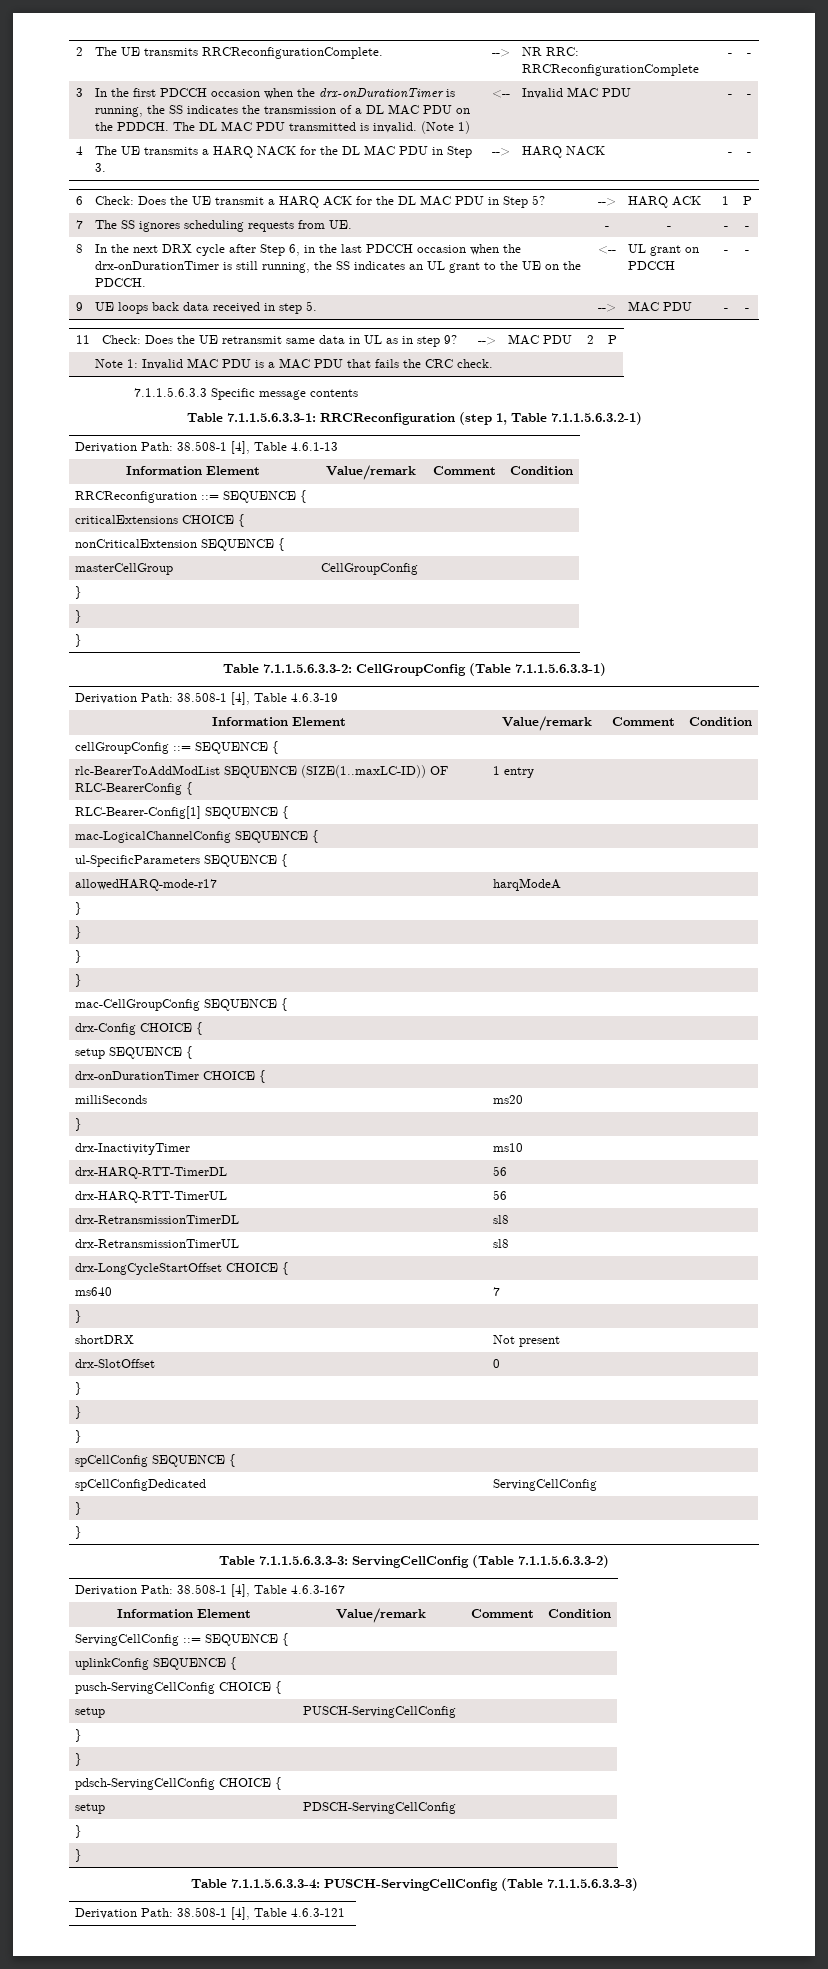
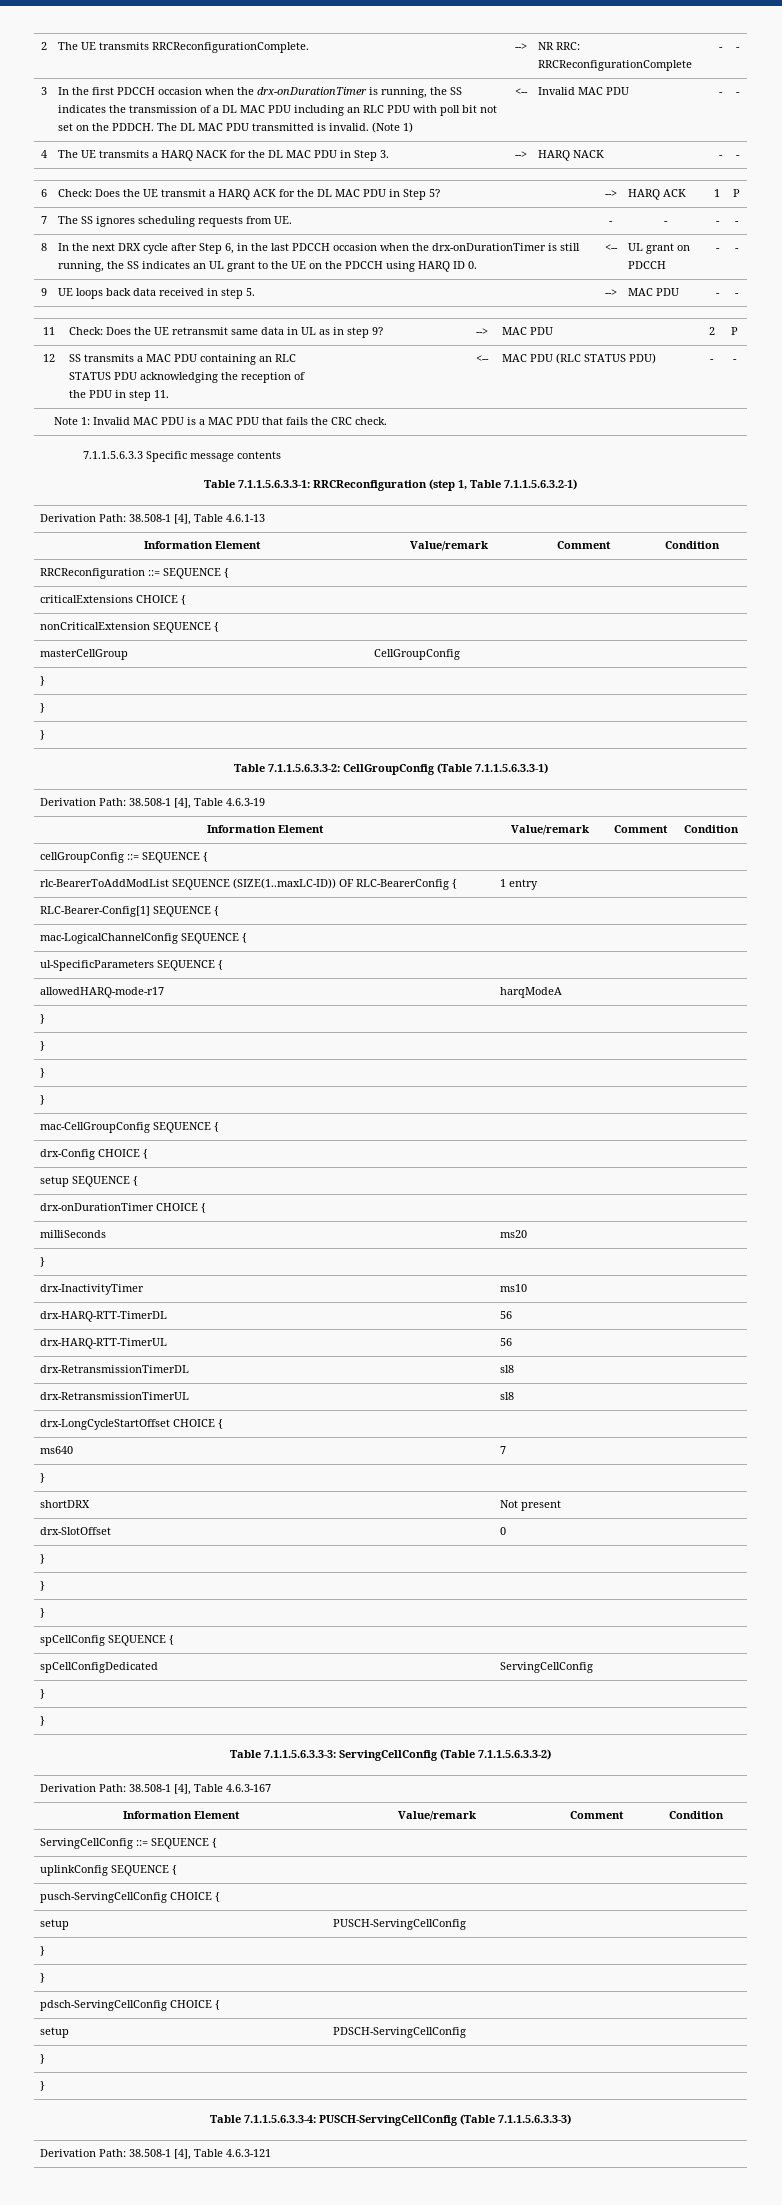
- In the first PDCCH occasion when the drx-onDurationTimer is running, the SS indicates the transmission of a DL MAC PDU on the PDDCH.
+ In the first PDCCH occasion when the drx-onDurationTimer is running, the SS indicates the transmission of a DL MAC PDU including an RLC PDU with poll bit not set on the PDDCH.
- In the next DRX cycle after Step 6, in the last PDCCH occasion when the drx-onDurationTimer is still running, the SS indicates an UL grant to the UE on the PDCCH.
+ In the next DRX cycle after Step 6, in the last PDCCH occasion when the drx-onDurationTimer is still running, the SS indicates an UL grant to the UE on the PDCCH using HARQ ID 0.
+ 12 | SS transmits a MAC PDU containing an RLC
+ STATUS PDU acknowledging the reception of
+ the PDU in step 11. | <-- | MAC PDU (RLC STATUS PDU) | - | -

